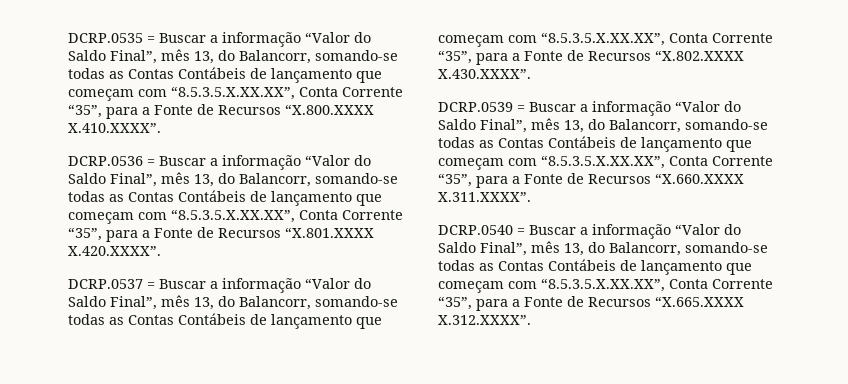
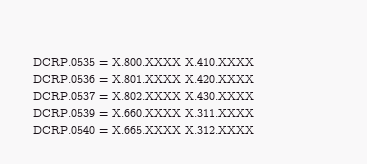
- DCRP.0535 = Buscar a informação “Valor do Saldo Final”, mês 13, do Balancorr, somando-se todas as Contas Contábeis de lançamento que começam com “8.5.3.5.X.XX.XX”, Conta Corrente “35”, para a Fonte de Recursos “X.800.XXXX X.410.XXXX”.
- DCRP.0536 = Buscar a informação “Valor do Saldo Final”, mês 13, do Balancorr, somando-se todas as Contas Contábeis de lançamento que começam com “8.5.3.5.X.XX.XX”, Conta Corrente “35”, para a Fonte de Recursos “X.801.XXXX X.420.XXXX”.
- DCRP.0537 = Buscar a informação “Valor do Saldo Final”, mês 13, do Balancorr, somando-se todas as Contas Contábeis de lançamento que começam com “8.5.3.5.X.XX.XX”, Conta Corrente “35”, para a Fonte de Recursos “X.802.XXXX X.430.XXXX”.
- DCRP.0539 = Buscar a informação “Valor do Saldo Final”, mês 13, do Balancorr, somando-se todas as Contas Contábeis de lançamento que começam com “8.5.3.5.X.XX.XX”, Conta Corrente “35”, para a Fonte de Recursos “X.660.XXXX X.311.XXXX”.
- DCRP.0540 = Buscar a informação “Valor do Saldo Final”, mês 13, do Balancorr, somando-se todas as Contas Contábeis de lançamento que começam com “8.5.3.5.X.XX.XX”, Conta Corrente “35”, para a Fonte de Recursos “X.665.XXXX X.312.XXXX”.
+ DCRP.0535 = X.800.XXXX X.410.XXXX
+ DCRP.0536 = X.801.XXXX X.420.XXXX
+ DCRP.0537 = X.802.XXXX X.430.XXXX
+ DCRP.0539 = X.660.XXXX X.311.XXXX
+ DCRP.0540 = X.665.XXXX X.312.XXXX

